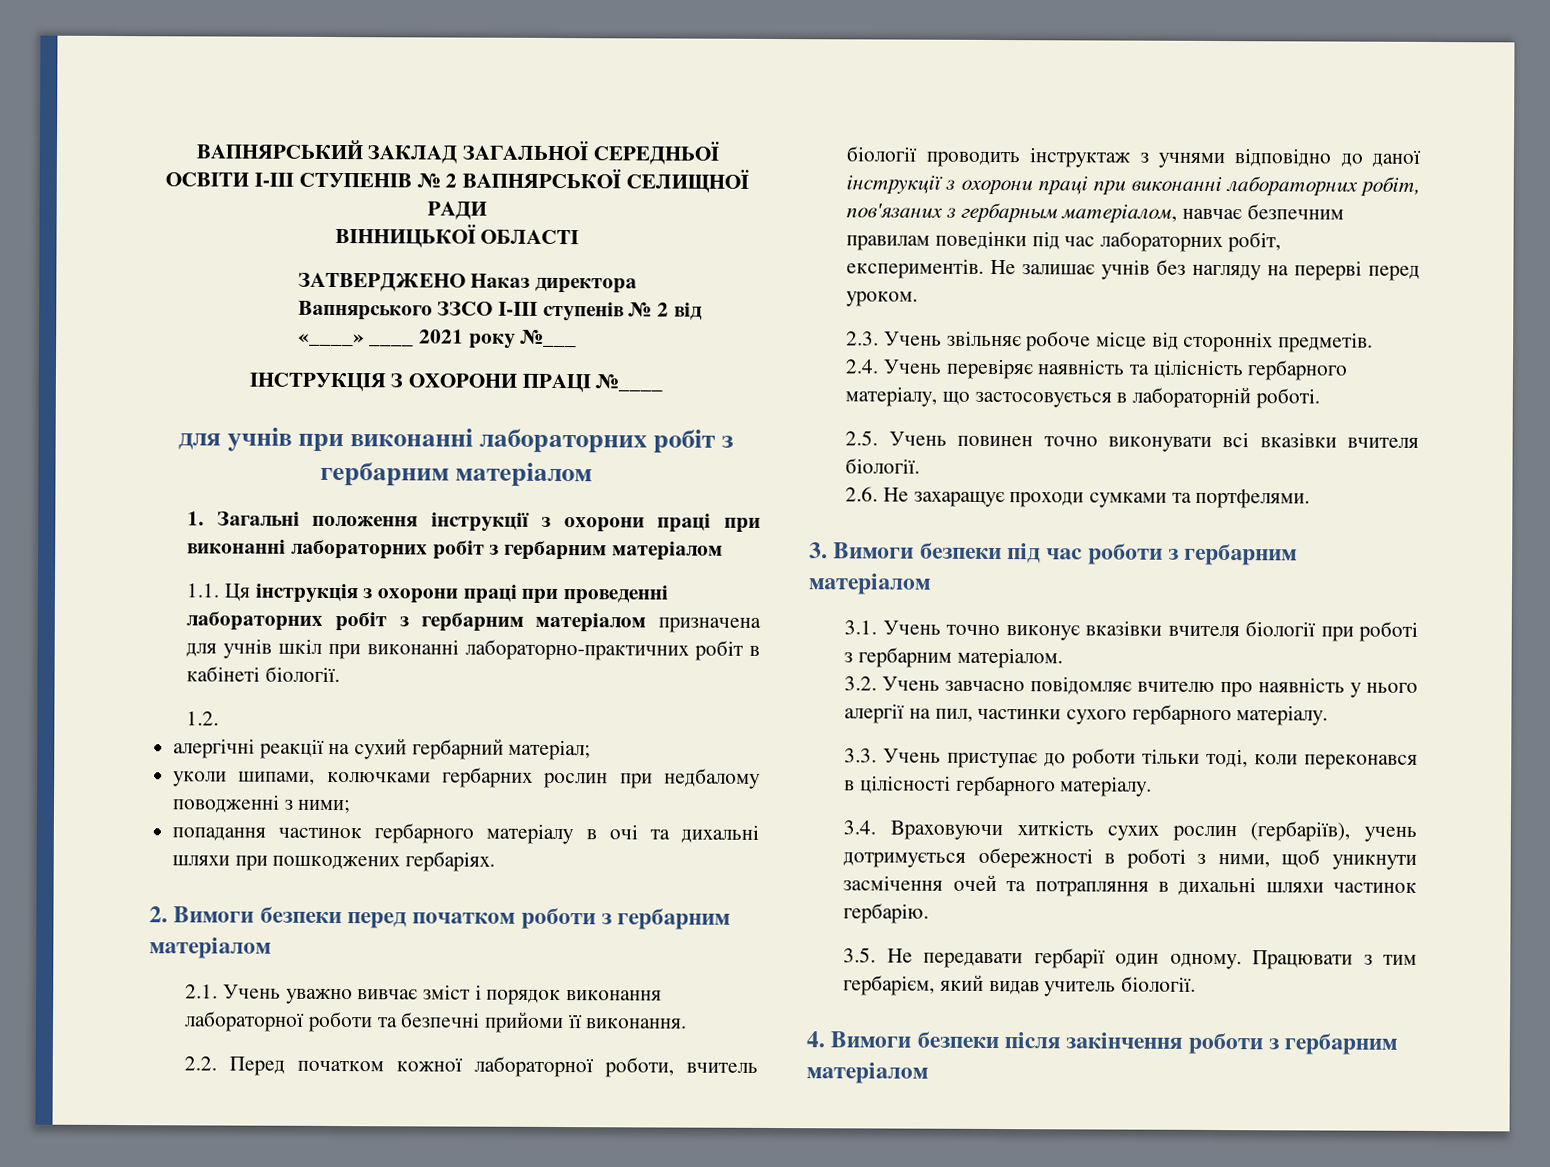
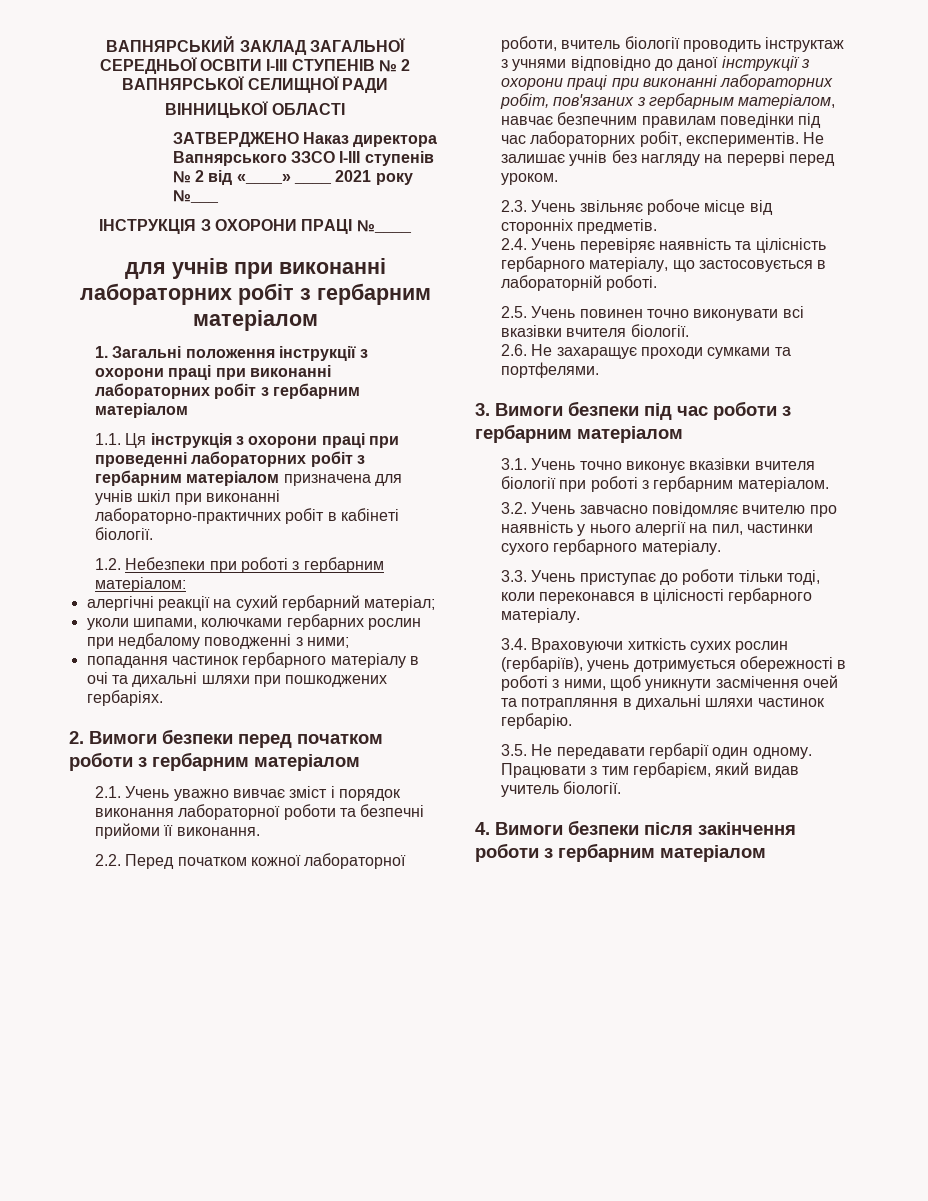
- 1.2.
+ 1.2. Небезпеки при роботі з гербарним матеріалом:

